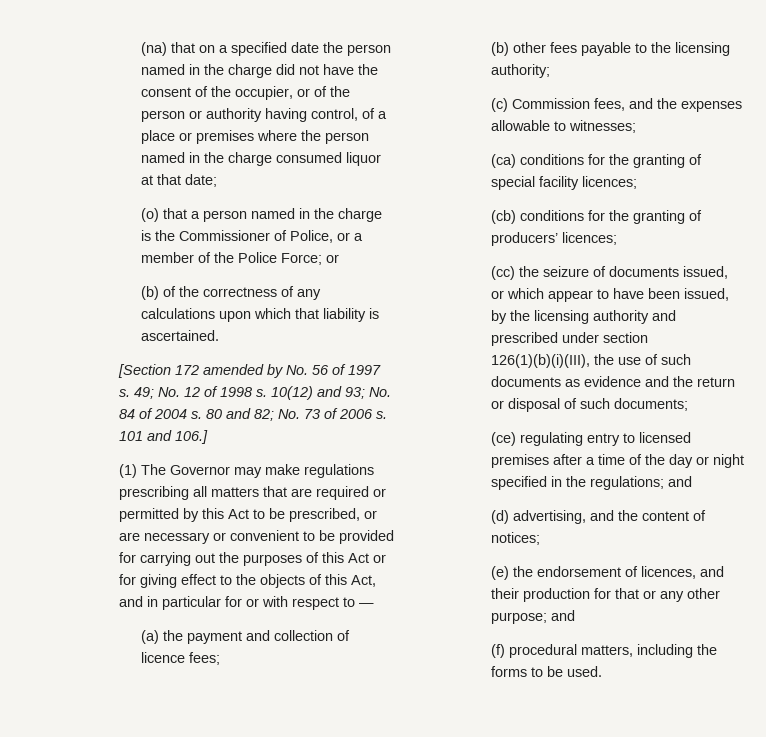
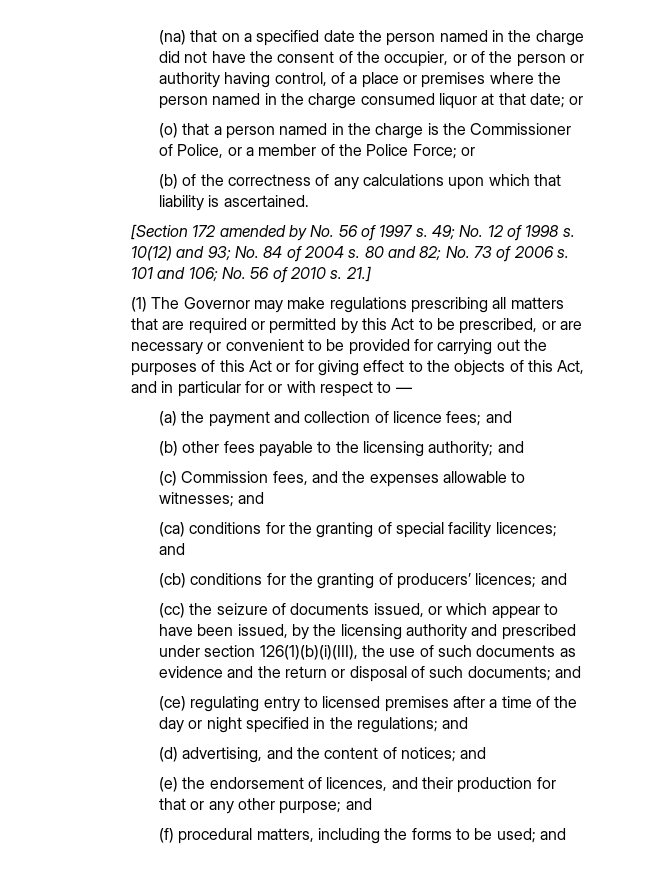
- (na) that on a specified date the person named in the charge did not have the consent of the occupier, or of the person or authority having control, of a place or premises where the person named in the charge consumed liquor at that date;
+ (na) that on a specified date the person named in the charge did not have the consent of the occupier, or of the person or authority having control, of a place or premises where the person named in the charge consumed liquor at that date; or
- 101 and 106.]
+ 101 and 106; No. 56 of 2010 s. 21.]
- (a) the payment and collection of licence fees;
+ (a) the payment and collection of licence fees; and
- (b) other fees payable to the licensing authority;
+ (b) other fees payable to the licensing authority; and
- (c) Commission fees, and the expenses allowable to witnesses;
+ (c) Commission fees, and the expenses allowable to witnesses; and
- (ca) conditions for the granting of special facility licences;
+ (ca) conditions for the granting of special facility licences; and
- (cb) conditions for the granting of producers’ licences;
+ (cb) conditions for the granting of producers’ licences; and
- (cc) the seizure of documents issued, or which appear to have been issued, by the licensing authority and prescribed under section 126(1)(b)(i)(III), the use of such documents as evidence and the return or disposal of such documents;
+ (cc) the seizure of documents issued, or which appear to have been issued, by the licensing authority and prescribed under section 126(1)(b)(i)(III), the use of such documents as evidence and the return or disposal of such documents; and
- (d) advertising, and the content of notices;
+ (d) advertising, and the content of notices; and
- (f) procedural matters, including the forms to be used.
+ (f) procedural matters, including the forms to be used; and

